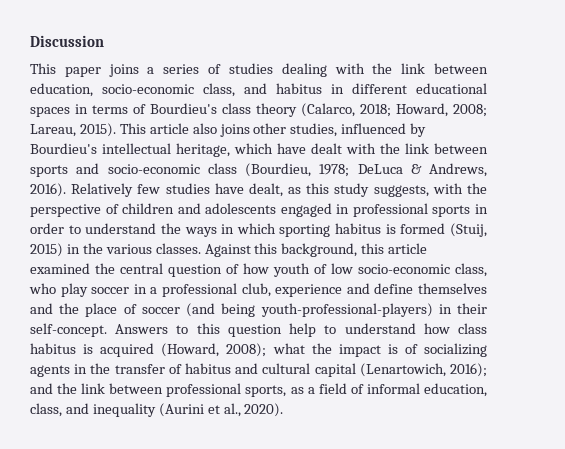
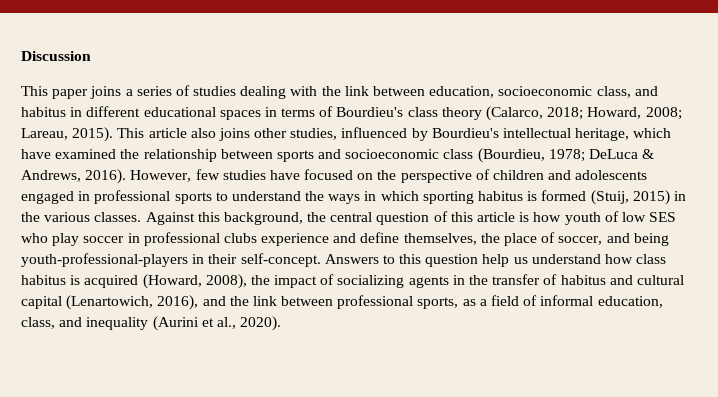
- This paper joins a series of studies dealing with the link between education, socio-economic class, and habitus in different educational spaces in terms of Bourdieu's class theory (Calarco, 2018; Howard, 2008; Lareau, 2015).
+ This paper joins a series of studies dealing with the link between education, socioeconomic class, and habitus in different educational spaces in terms of Bourdieu's class theory (Calarco, 2018; Howard, 2008; Lareau, 2015).
- This article also joins other studies, influenced by Bourdieu's intellectual heritage, which have dealt with the link between sports and socio-economic class (Bourdieu, 1978; DeLuca & Andrews, 2016).
+ This article also joins other studies, influenced by Bourdieu's intellectual heritage, which have examined the relationship between sports and socioeconomic class (Bourdieu, 1978; DeLuca & Andrews, 2016).
- Relatively few studies have dealt, as this study suggests, with the perspective of children and adolescents engaged in professional sports in order to understand the ways in which sporting habitus is formed (Stuij, 2015) in the various classes.
+ However, few studies have focused on the perspective of children and adolescents engaged in professional sports to understand the ways in which sporting habitus is formed (Stuij, 2015) in the various classes.
- Against this background, this article examined the central question of how youth of low socio-economic class, who play soccer in a professional club, experience and define themselves and the place of soccer (and being youth-professional-players) in their self-concept.
+ Against this background, the central question of this article is how youth of low SES who play soccer in professional clubs experience and define themselves, the place of soccer, and being youth-professional-players in their self-concept.
- Answers to this question help to understand how class habitus is acquired (Howard, 2008); what the impact is of socializing agents in the transfer of habitus and cultural capital (Lenartowich, 2016); and the link between professional sports, as a field of informal education, class, and inequality (Aurini et al., 2020).
+ Answers to this question help us understand how class habitus is acquired (Howard, 2008), the impact of socializing agents in the transfer of habitus and cultural capital (Lenartowich, 2016), and the link between professional sports, as a field of informal education, class, and inequality (Aurini et al., 2020).

